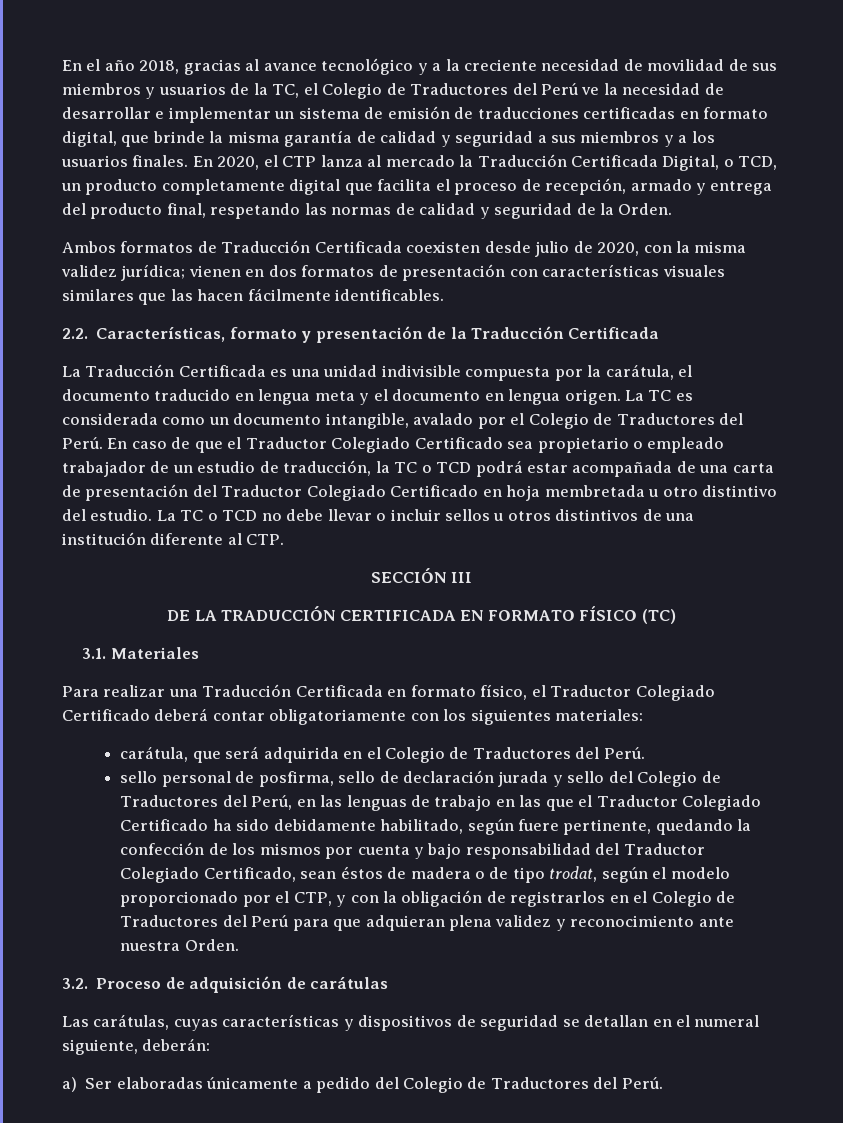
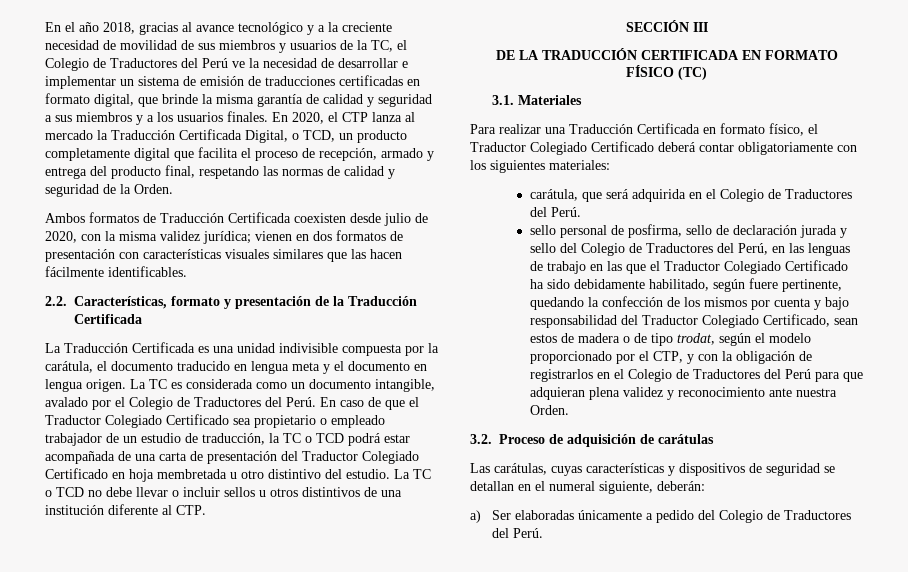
- sello personal de posfirma, sello de declaración jurada y sello del Colegio de Traductores del Perú, en las lenguas de trabajo en las que el Traductor Colegiado Certificado ha sido debidamente habilitado, según fuere pertinente, quedando la confección de los mismos por cuenta y bajo responsabilidad del Traductor Colegiado Certificado, sean éstos de madera o de tipo trodat, según el modelo proporcionado por el CTP, y con la obligación de registrarlos en el Colegio de Traductores del Perú para que adquieran plena validez y reconocimiento ante nuestra Orden.
+ sello personal de posfirma, sello de declaración jurada y sello del Colegio de Traductores del Perú, en las lenguas de trabajo en las que el Traductor Colegiado Certificado ha sido debidamente habilitado, según fuere pertinente, quedando la confección de los mismos por cuenta y bajo responsabilidad del Traductor Colegiado Certificado, sean estos de madera o de tipo trodat, según el modelo proporcionado por el CTP, y con la obligación de registrarlos en el Colegio de Traductores del Perú para que adquieran plena validez y reconocimiento ante nuestra Orden.

